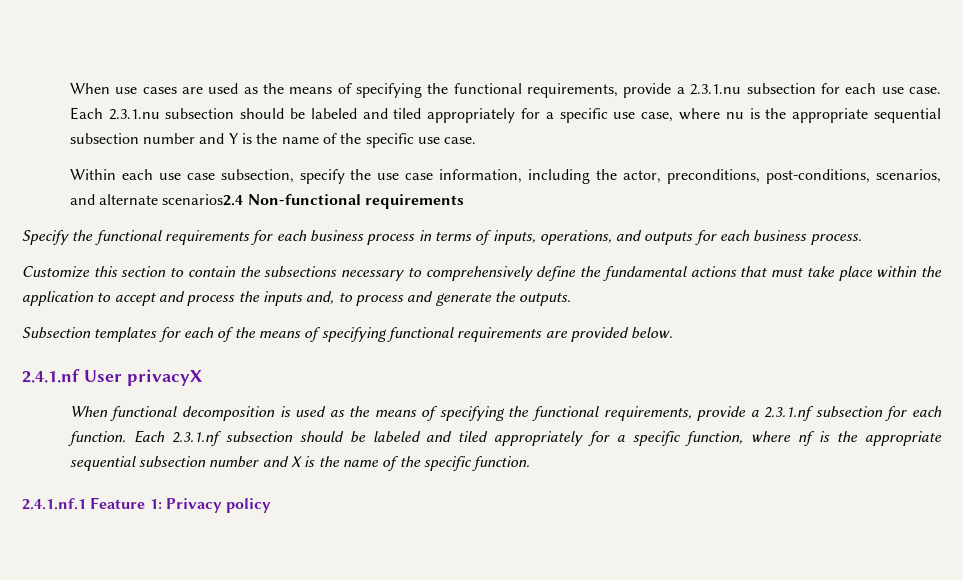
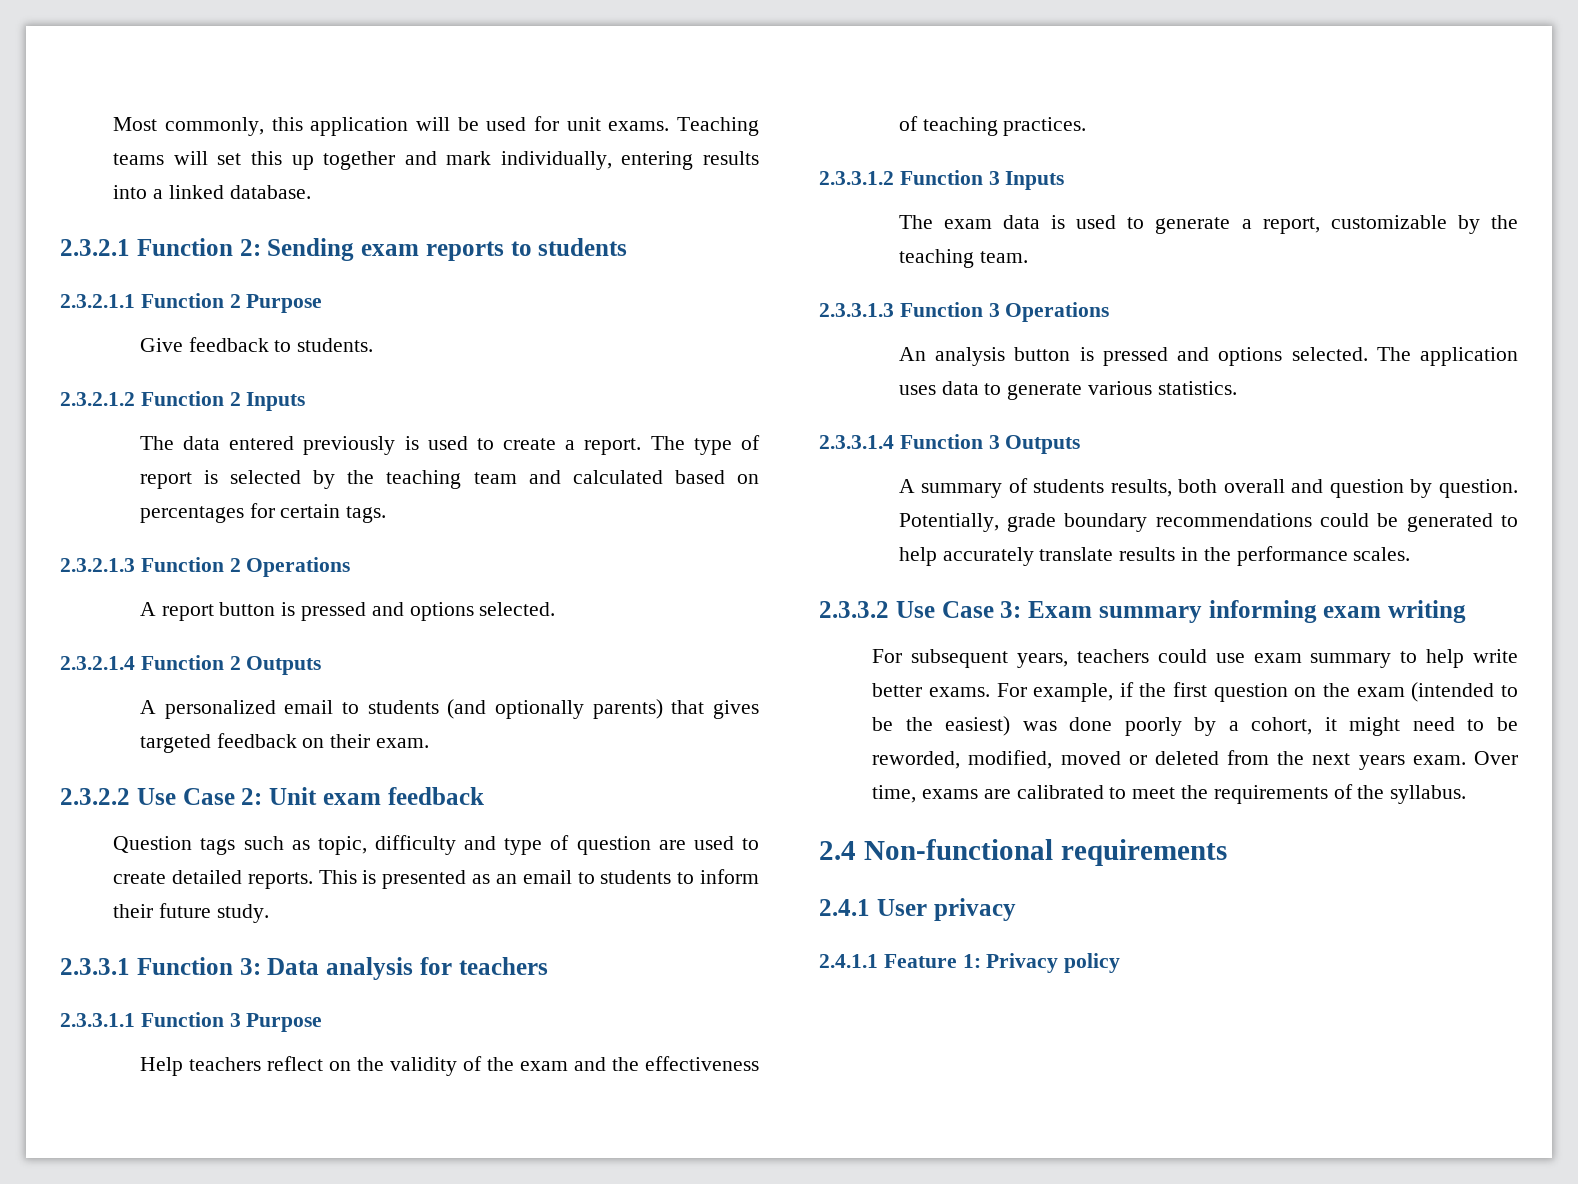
- When use cases are used as the means of specifying the functional requirements, provide a 2.3.1.nu subsection for each use case. Each 2.3.1.nu subsection should be labeled and tiled appropriately for a specific use case, where nu is the appropriate sequential subsection number and Y is the name of the specific use case.
- Within each use case subsection, specify the use case information, including the actor, preconditions, post-conditions, scenarios, and alternate scenarios2.4 Non-functional requirements
- Specify the functional requirements for each business process in terms of inputs, operations, and outputs for each business process.
- Customize this section to contain the subsections necessary to comprehensively define the fundamental actions that must take place within the application to accept and process the inputs and, to process and generate the outputs.
- Subsection templates for each of the means of specifying functional requirements are provided below.
- 2.4.1.nf User privacyX
- When functional decomposition is used as the means of specifying the functional requirements, provide a 2.3.1.nf subsection for each function. Each 2.3.1.nf subsection should be labeled and tiled appropriately for a specific function, where nf is the appropriate sequential subsection number and X is the name of the specific function.
- 2.4.1.nf.1 Feature 1: Privacy policy
+ Most commonly, this application will be used for unit exams. Teaching teams will set this up together and mark individually, entering results into a linked database.
+ 2.3.2.1 Function 2: Sending exam reports to students
+ 2.3.2.1.1 Function 2 Purpose
+ Give feedback to students.
+ 2.3.2.1.2 Function 2 Inputs
+ The data entered previously is used to create a report. The type of report is selected by the teaching team and calculated based on percentages for certain tags.
+ 2.3.2.1.3 Function 2 Operations
+ A report button is pressed and options selected.
+ 2.3.2.1.4 Function 2 Outputs
+ A personalized email to students (and optionally parents) that gives targeted feedback on their exam.
+ 2.3.2.2 Use Case 2: Unit exam feedback
+ Question tags such as topic, difficulty and type of question are used to create detailed reports. This is presented as an email to students to inform their future study.
+ 2.3.3.1 Function 3: Data analysis for teachers
+ 2.3.3.1.1 Function 3 Purpose
+ Help teachers reflect on the validity of the exam and the effectiveness of teaching practices.
+ 2.3.3.1.2 Function 3 Inputs
+ The exam data is used to generate a report, customizable by the teaching team.
+ 2.3.3.1.3 Function 3 Operations
+ An analysis button is pressed and options selected. The application uses data to generate various statistics.
+ 2.3.3.1.4 Function 3 Outputs
+ A summary of students results, both overall and question by question. Potentially, grade boundary recommendations could be generated to help accurately translate results in the performance scales.
+ 2.3.3.2 Use Case 3: Exam summary informing exam writing
+ For subsequent years, teachers could use exam summary to help write better exams. For example, if the first question on the exam (intended to be the easiest) was done poorly by a cohort, it might need to be reworded, modified, moved or deleted from the next years exam. Over time, exams are calibrated to meet the requirements of the syllabus.
+ 2.4 Non-functional requirements
+ 2.4.1 User privacy
+ 2.4.1.1 Feature 1: Privacy policy

